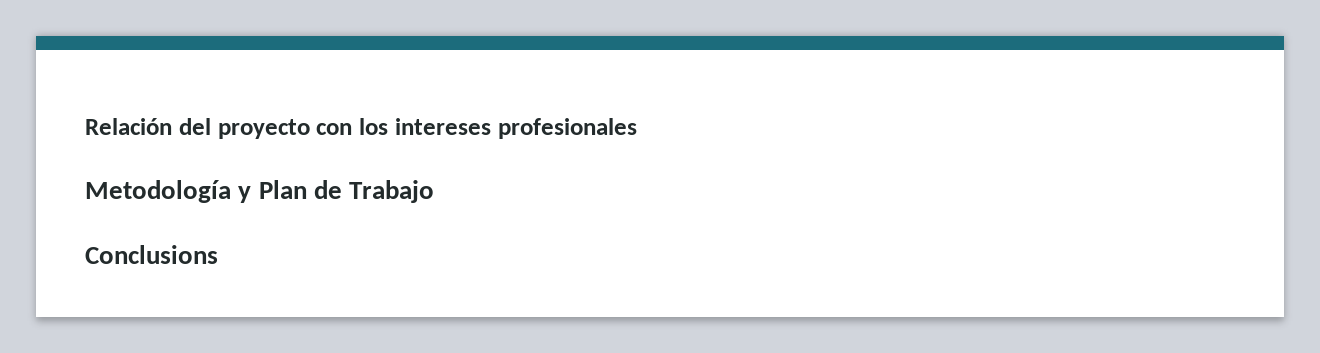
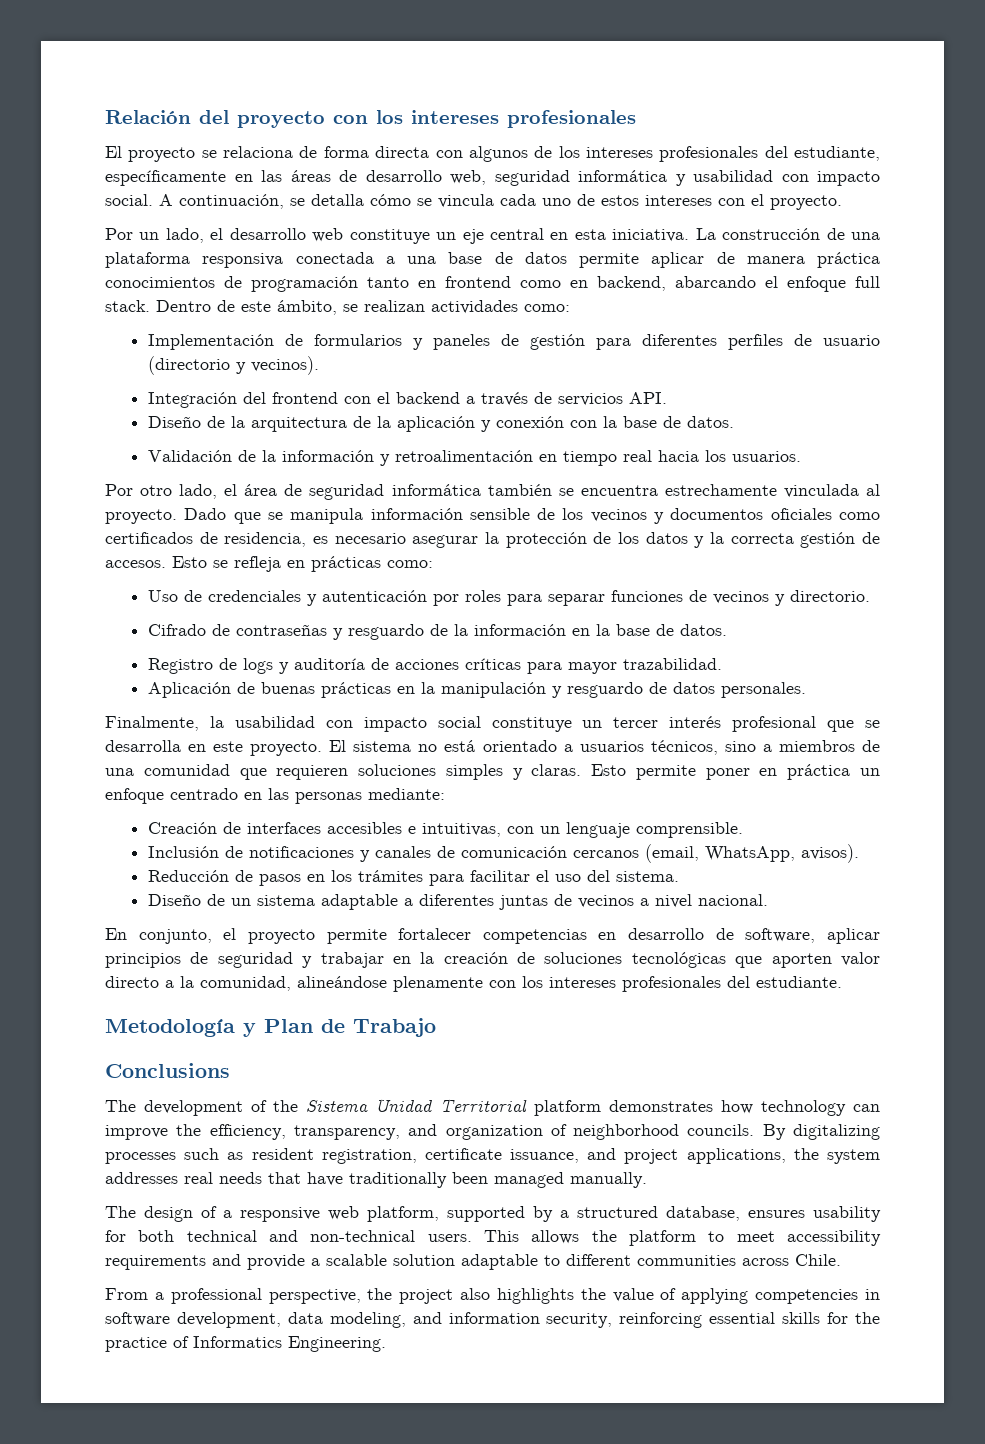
+ El proyecto se relaciona de forma directa con algunos de los intereses profesionales del estudiante, específicamente en las áreas de desarrollo web, seguridad informática y usabilidad con impacto social. A continuación, se detalla cómo se vincula cada uno de estos intereses con el proyecto.
+ Por un lado, el desarrollo web constituye un eje central en esta iniciativa. La construcción de una plataforma responsiva conectada a una base de datos permite aplicar de manera práctica conocimientos de programación tanto en frontend como en backend, abarcando el enfoque full stack. Dentro de este ámbito, se realizan actividades como:
+ Implementación de formularios y paneles de gestión para diferentes perfiles de usuario (directorio y vecinos).
+ Integración del frontend con el backend a través de servicios API.
+ Diseño de la arquitectura de la aplicación y conexión con la base de datos.
+ Validación de la información y retroalimentación en tiempo real hacia los usuarios.
+ Por otro lado, el área de seguridad informática también se encuentra estrechamente vinculada al proyecto. Dado que se manipula información sensible de los vecinos y documentos oficiales como certificados de residencia, es necesario asegurar la protección de los datos y la correcta gestión de accesos. Esto se refleja en prácticas como:
+ Uso de credenciales y autenticación por roles para separar funciones de vecinos y directorio.
+ Cifrado de contraseñas y resguardo de la información en la base de datos.
+ Registro de logs y auditoría de acciones críticas para mayor trazabilidad.
+ Aplicación de buenas prácticas en la manipulación y resguardo de datos personales.
+ Finalmente, la usabilidad con impacto social constituye un tercer interés profesional que se desarrolla en este proyecto. El sistema no está orientado a usuarios técnicos, sino a miembros de una comunidad que requieren soluciones simples y claras. Esto permite poner en práctica un enfoque centrado en las personas mediante:
+ Creación de interfaces accesibles e intuitivas, con un lenguaje comprensible.
+ Inclusión de notificaciones y canales de comunicación cercanos (email, WhatsApp, avisos).
+ Reducción de pasos en los trámites para facilitar el uso del sistema.
+ Diseño de un sistema adaptable a diferentes juntas de vecinos a nivel nacional.
+ En conjunto, el proyecto permite fortalecer competencias en desarrollo de software, aplicar principios de seguridad y trabajar en la creación de soluciones tecnológicas que aporten valor directo a la comunidad, alineándose plenamente con los intereses profesionales del estudiante.
+ The development of the Sistema Unidad Territorial platform demonstrates how technology can improve the efficiency, transparency, and organization of neighborhood councils. By digitalizing processes such as resident registration, certificate issuance, and project applications, the system addresses real needs that have traditionally been managed manually.
+ The design of a responsive web platform, supported by a structured database, ensures usability for both technical and non-technical users. This allows the platform to meet accessibility requirements and provide a scalable solution adaptable to different communities across Chile.
+ From a professional perspective, the project also highlights the value of applying competencies in software development, data modeling, and information security, reinforcing essential skills for the practice of Informatics Engineering.

